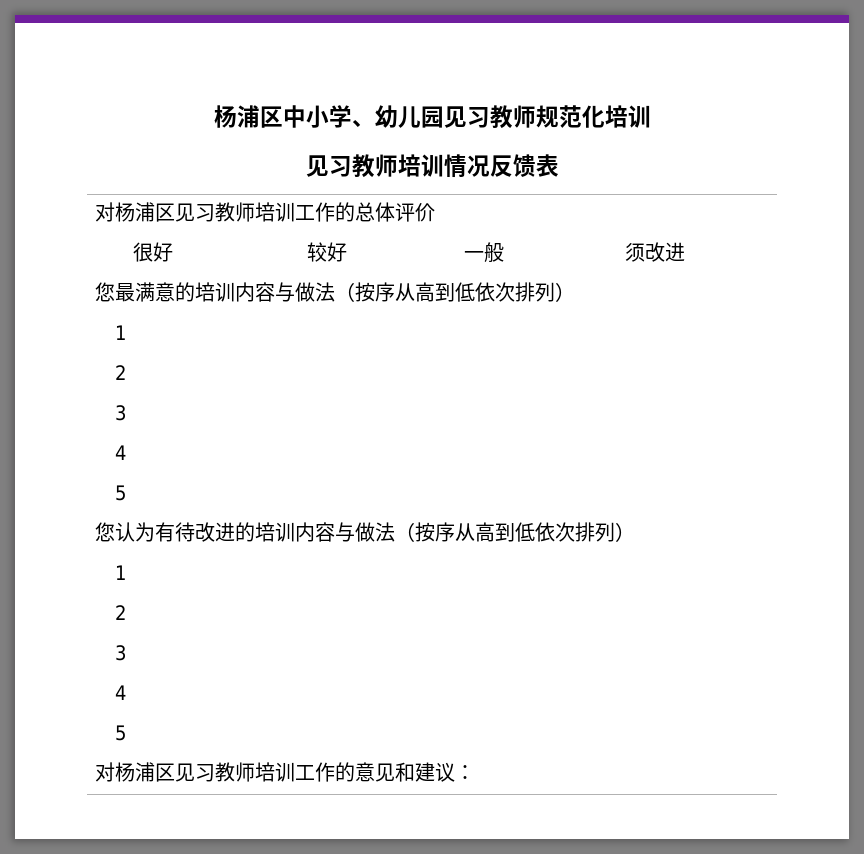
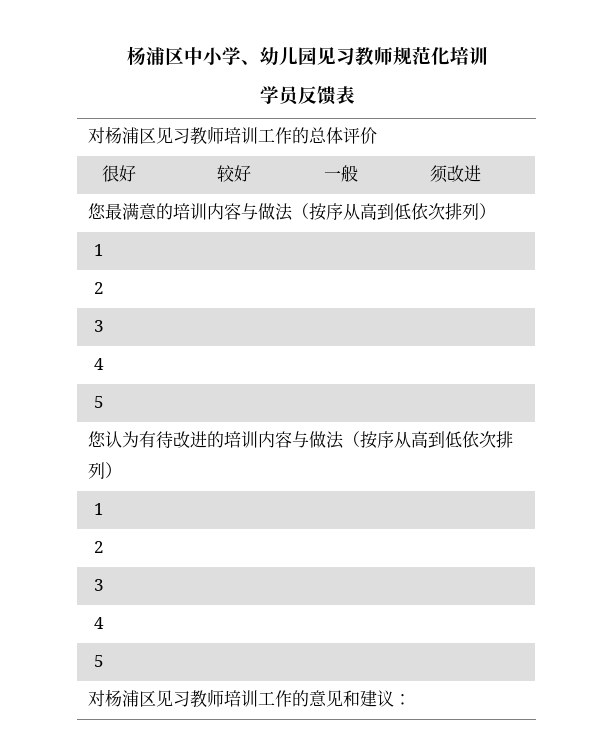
- 见习教师培训情况反馈表
+ 学员反馈表

